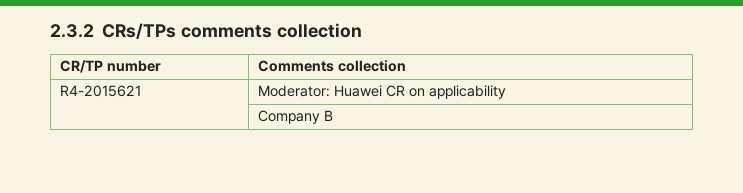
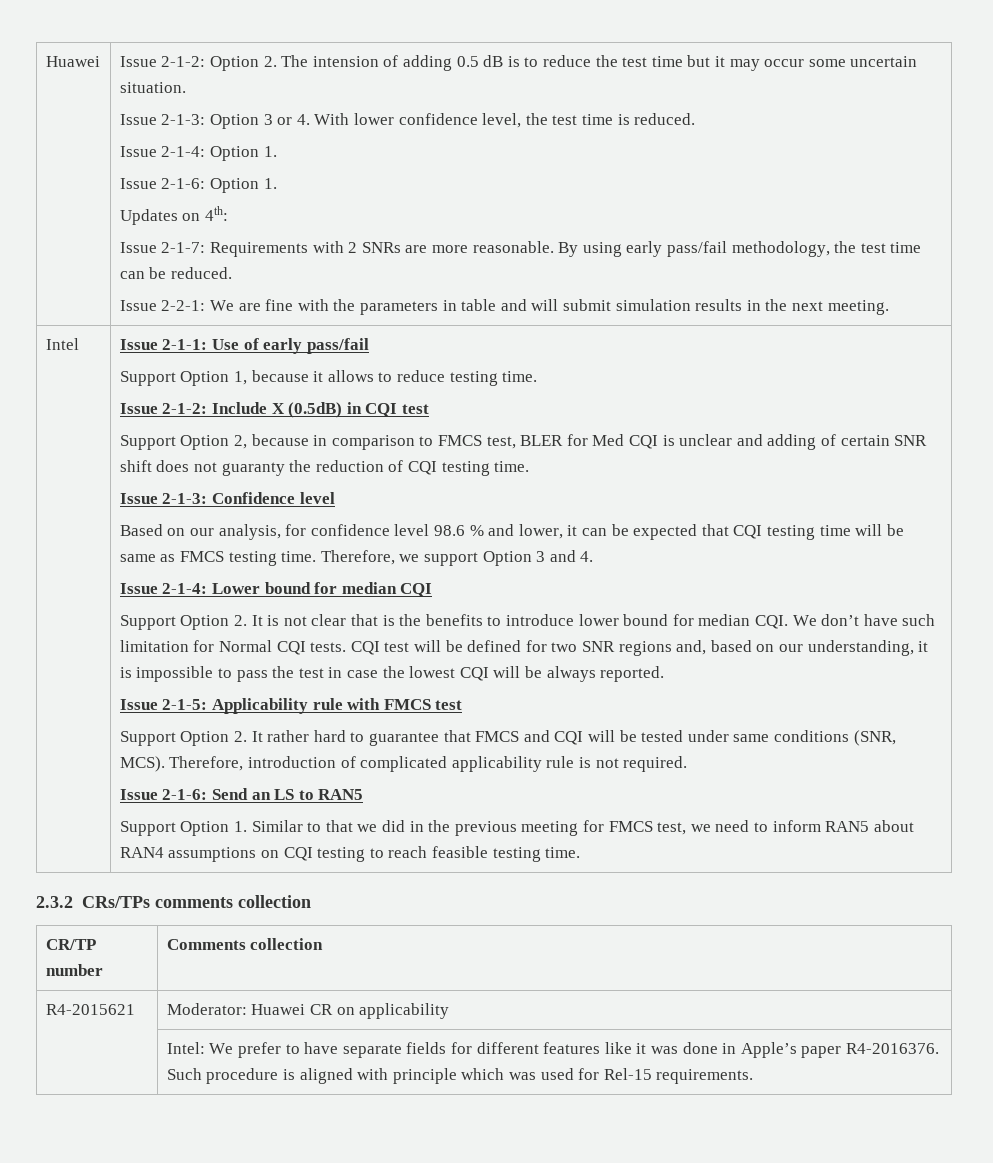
+ Huawei | Issue 2-1-2: Option 2. The intension of adding 0.5 dB is to reduce the test time but it may occur some uncertain situation.
+ Issue 2-1-3: Option 3 or 4. With lower confidence level, the test time is reduced.
+ Issue 2-1-4: Option 1.
+ Issue 2-1-6: Option 1.
+ Updates on 4th:
+ Issue 2-1-7: Requirements with 2 SNRs are more reasonable. By using early pass/fail methodology, the test time can be reduced.
+ Issue 2-2-1: We are fine with the parameters in table and will submit simulation results in the next meeting.
+ Intel | Issue 2-1-1: Use of early pass/fail
+ Support Option 1, because it allows to reduce testing time.
+ Issue 2-1-2: Include X (0.5dB) in CQI test
+ Support Option 2, because in comparison to FMCS test, BLER for Med CQI is unclear and adding of certain SNR shift does not guaranty the reduction of CQI testing time.
+ Issue 2-1-3: Confidence level
+ Based on our analysis, for confidence level 98.6 % and lower, it can be expected that CQI testing time will be same as FMCS testing time. Therefore, we support Option 3 and 4.
+ Issue 2-1-4: Lower bound for median CQI
+ Support Option 2. It is not clear that is the benefits to introduce lower bound for median CQI. We don’t have such limitation for Normal CQI tests. CQI test will be defined for two SNR regions and, based on our understanding, it is impossible to pass the test in case the lowest CQI will be always reported.
+ Issue 2-1-5: Applicability rule with FMCS test
+ Support Option 2. It rather hard to guarantee that FMCS and CQI will be tested under same conditions (SNR, MCS). Therefore, introduction of complicated applicability rule is not required.
+ Issue 2-1-6: Send an LS to RAN5
+ Support Option 1. Similar to that we did in the previous meeting for FMCS test, we need to inform RAN5 about RAN4 assumptions on CQI testing to reach feasible testing time.
- | Company B
+ | Intel: We prefer to have separate fields for different features like it was done in Apple’s paper R4-2016376. Such procedure is aligned with principle which was used for Rel-15 requirements.

